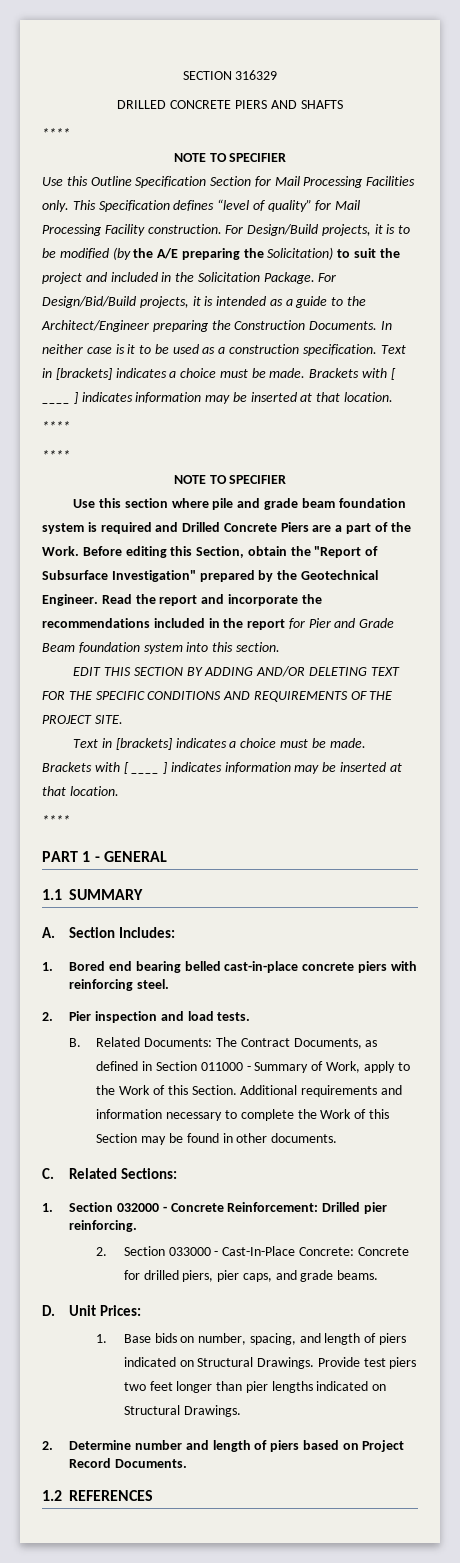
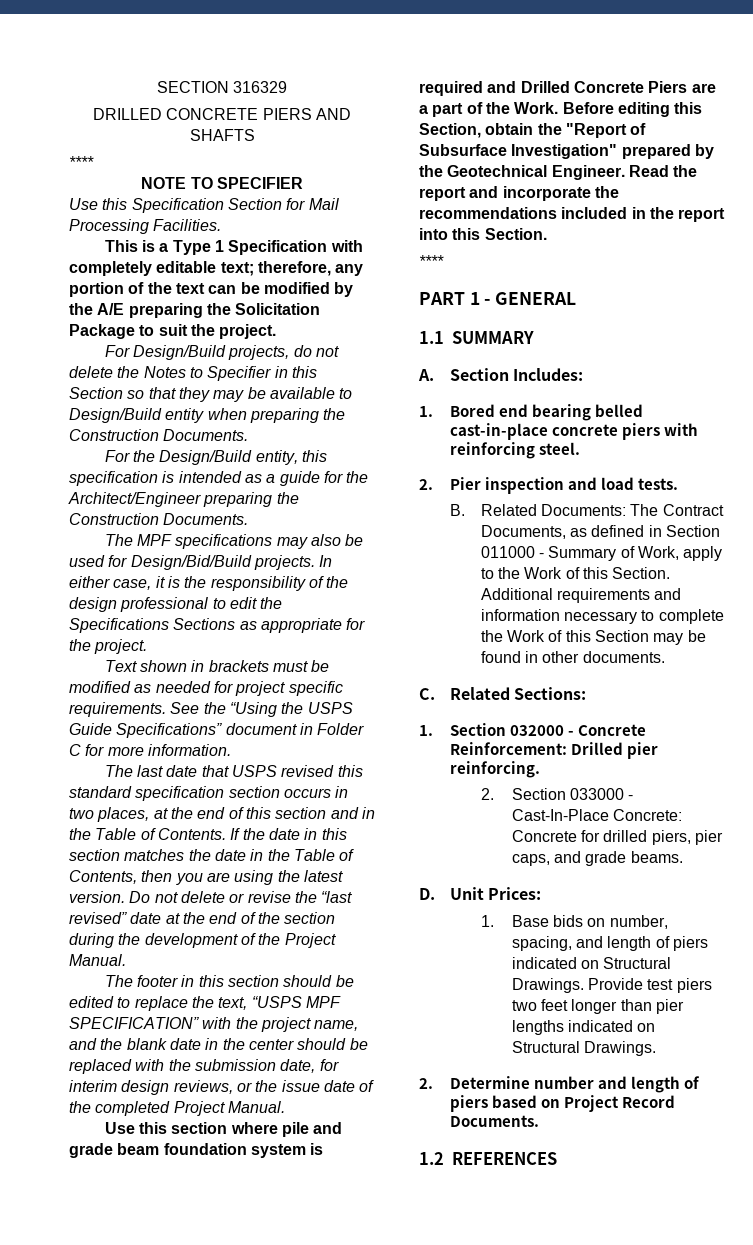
- Use this Outline Specification Section for Mail Processing Facilities only. This Specification defines “level of quality” for Mail Processing Facility construction. For Design/Build projects, it is to be modified (by the A/E preparing the Solicitation) to suit the project and included in the Solicitation Package. For Design/Bid/Build projects, it is intended as a guide to the Architect/Engineer preparing the Construction Documents. In neither case is it to be used as a construction specification. Text in [brackets] indicates a choice must be made. Brackets with [ ____ ] indicates information may be inserted at that location.
- ****
- ****
- NOTE TO SPECIFIER
+ Use this Specification Section for Mail Processing Facilities.
+ This is a Type 1 Specification with completely editable text; therefore, any portion of the text can be modified by the A/E preparing the Solicitation Package to suit the project.
+ For Design/Build projects, do not delete the Notes to Specifier in this Section so that they may be available to Design/Build entity when preparing the Construction Documents.
+ For the Design/Build entity, this specification is intended as a guide for the Architect/Engineer preparing the Construction Documents.
+ The MPF specifications may also be used for Design/Bid/Build projects. In either case, it is the responsibility of the design professional to edit the Specifications Sections as appropriate for the project.
+ Text shown in brackets must be modified as needed for project specific requirements. See the “Using the USPS Guide Specifications” document in Folder C for more information.
+ The last date that USPS revised this standard specification section occurs in two places, at the end of this section and in the Table of Contents. If the date in this section matches the date in the Table of Contents, then you are using the latest version. Do not delete or revise the “last revised” date at the end of the section during the development of the Project Manual.
+ The footer in this section should be edited to replace the text, “USPS MPF SPECIFICATION” with the project name, and the blank date in the center should be replaced with the submission date, for interim design reviews, or the issue date of the completed Project Manual.
- Read the report and incorporate the recommendations included in the report for Pier and Grade Beam foundation system into this section.
- EDIT THIS SECTION BY ADDING AND/OR DELETING TEXT FOR THE SPECIFIC CONDITIONS AND REQUIREMENTS OF THE PROJECT SITE.
- Text in [brackets] indicates a choice must be made. Brackets with [ ____ ] indicates information may be inserted at that location.
+ Read the report and incorporate the recommendations included in the report into this Section.

